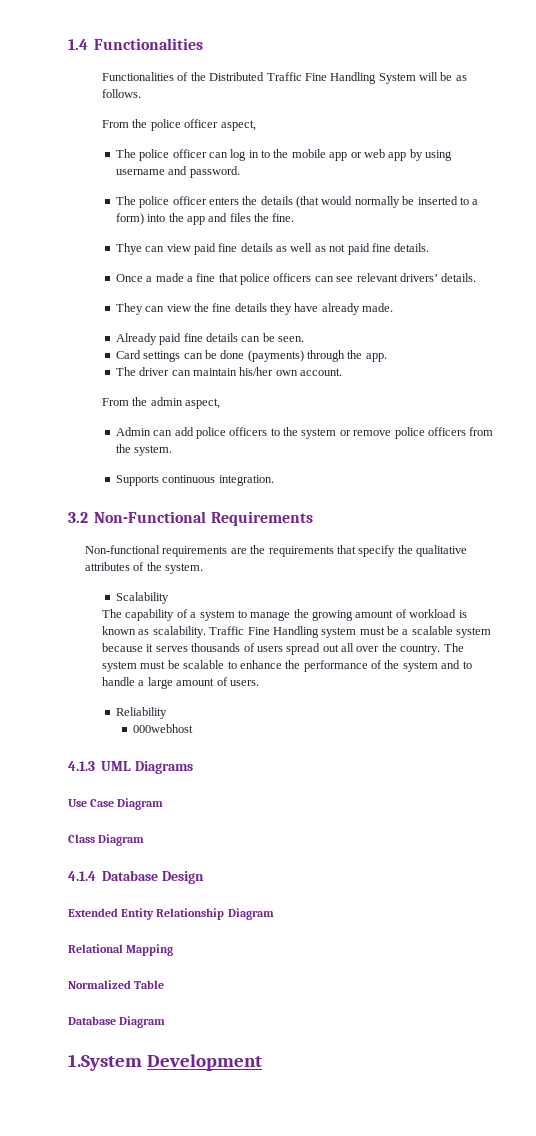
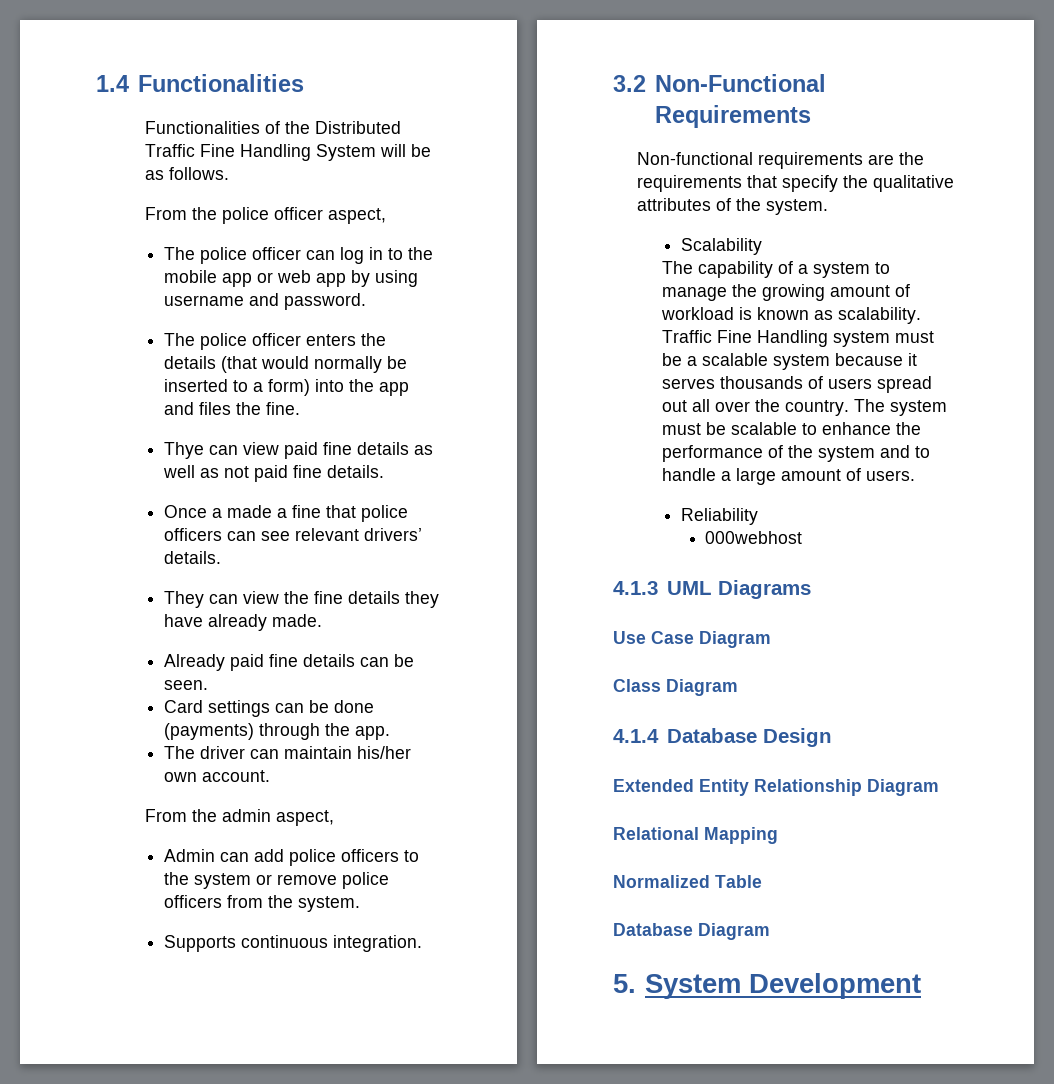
- 1.System Development
+ 5. System Development

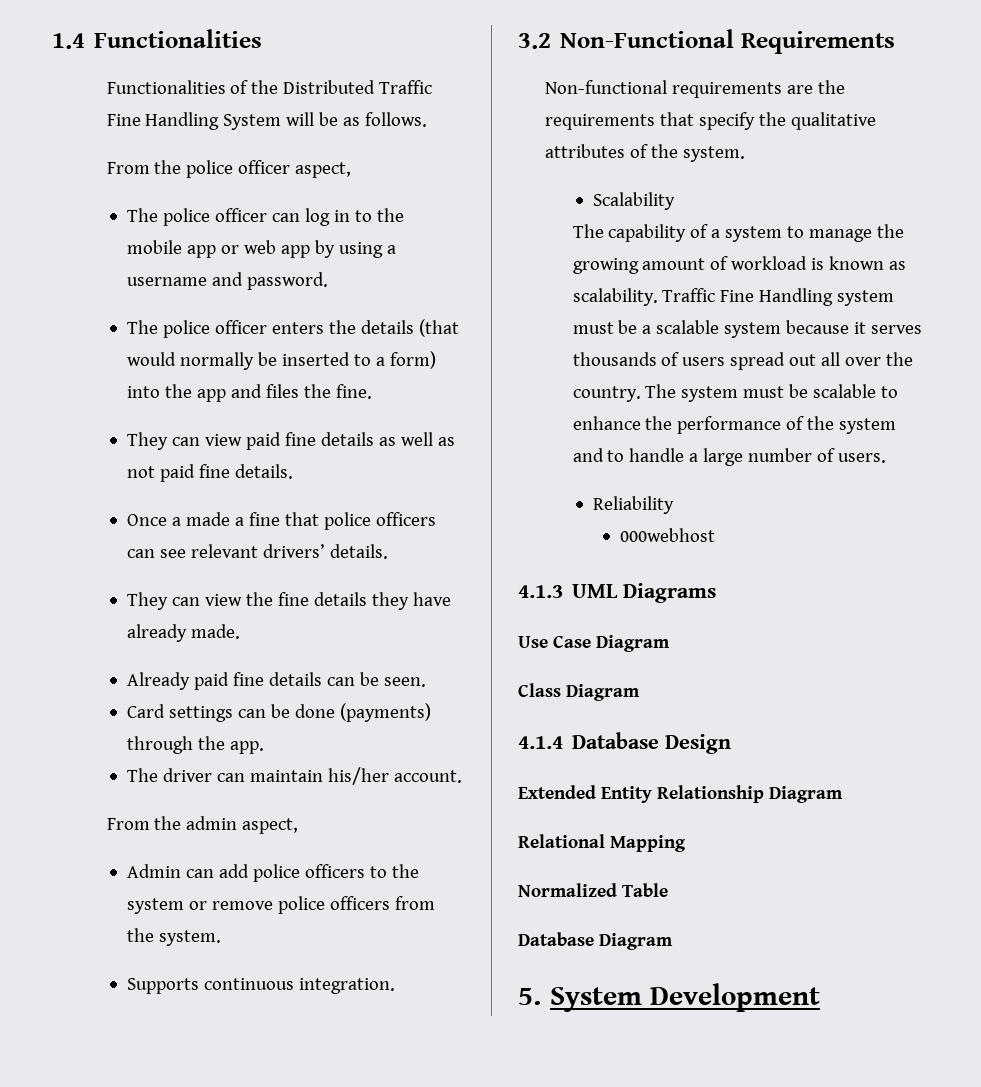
- The police officer can log in to the mobile app or web app by using username and password.
+ The police officer can log in to the mobile app or web app by using a username and password.
- Thye can view paid fine details as well as not paid fine details.
+ They can view paid fine details as well as not paid fine details.
- The driver can maintain his/her own account.
+ The driver can maintain his/her account.
- The system must be scalable to enhance the performance of the system and to handle a large amount of users.
+ The system must be scalable to enhance the performance of the system and to handle a large number of users.

